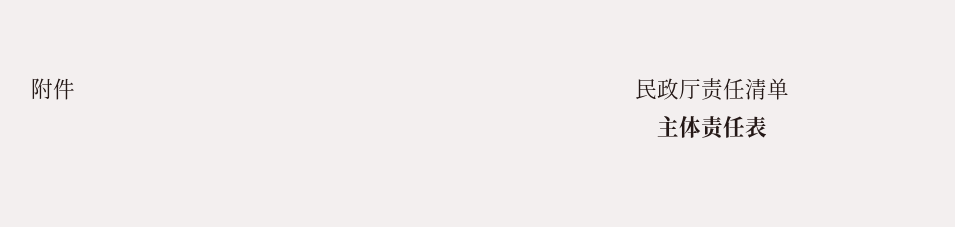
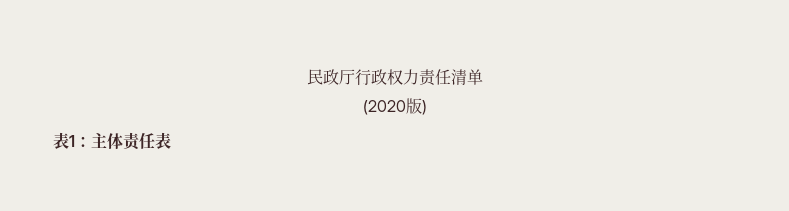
- 附件
- 民政厅责任清单
+ 民政厅行政权力责任清单
- 主体责任表
+ (2020版)
+ 表1：主体责任表

